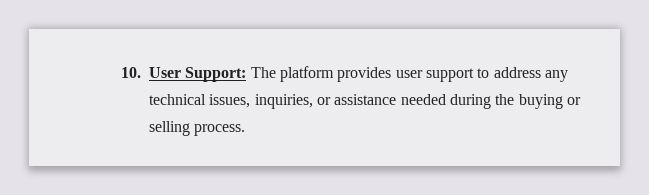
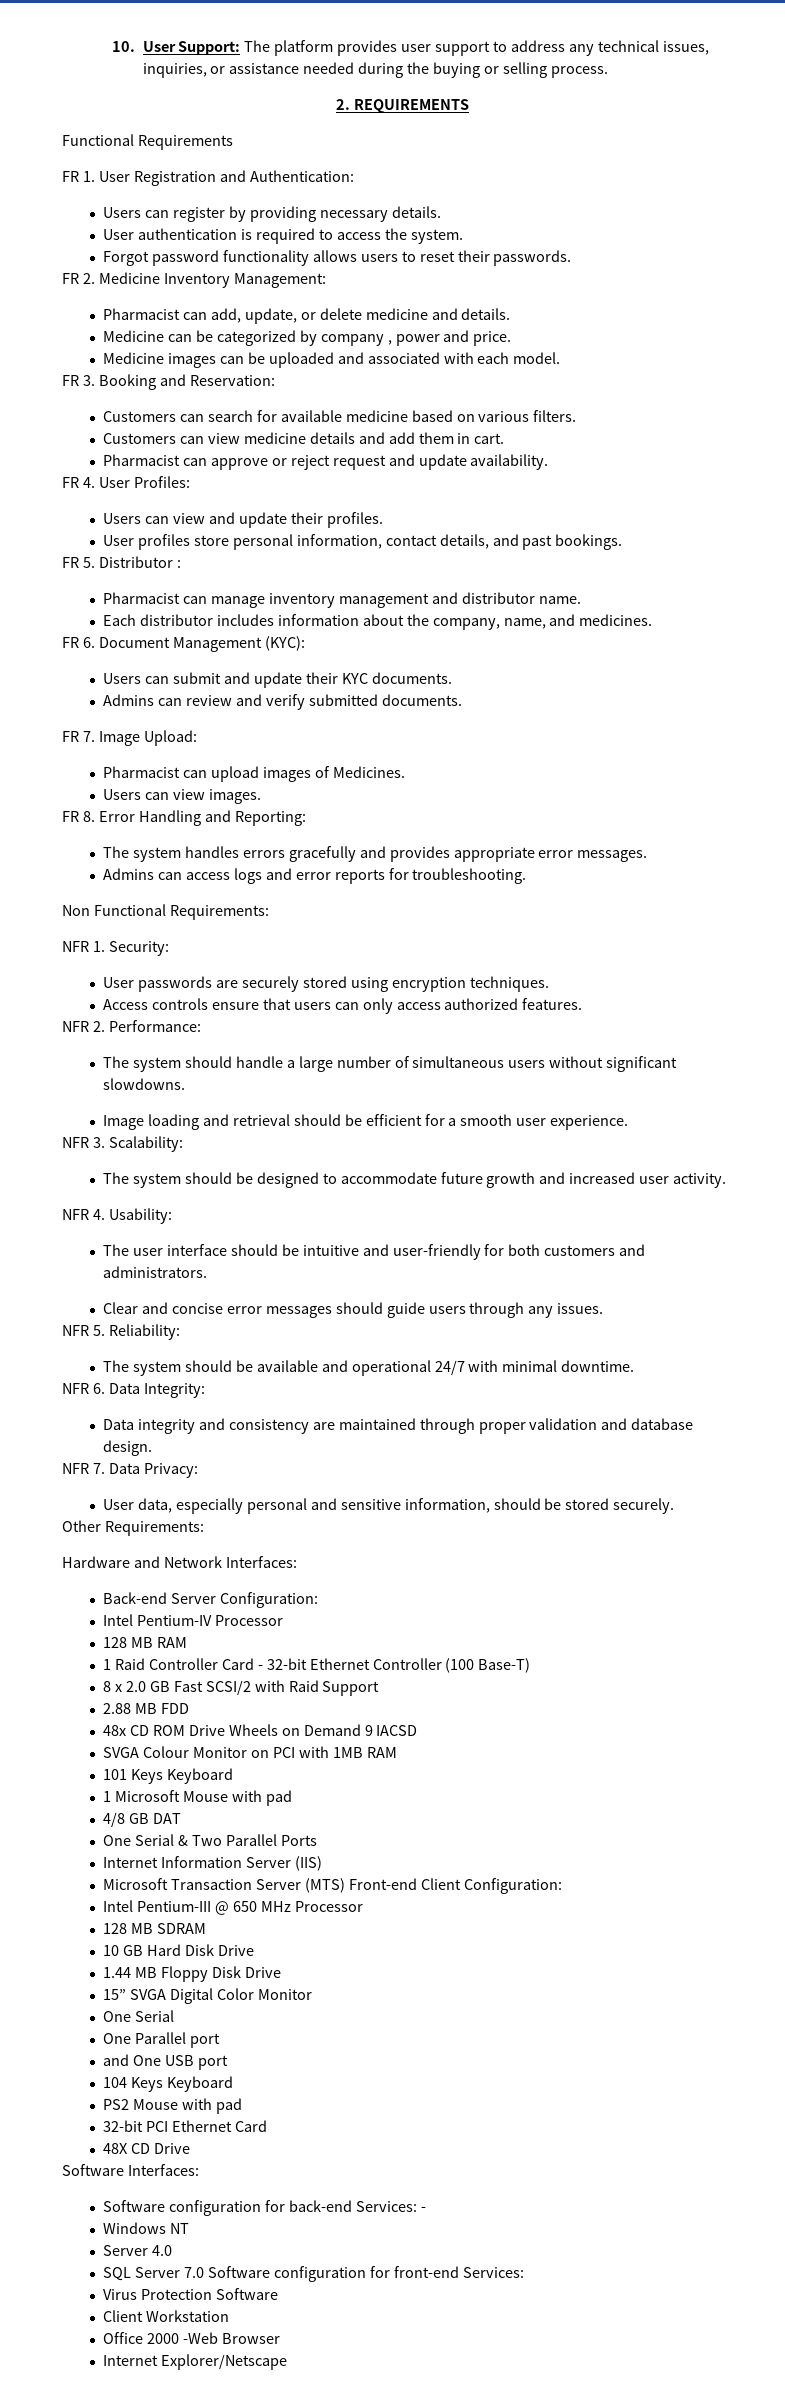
+ 2. REQUIREMENTS
+ Functional Requirements
+ FR 1. User Registration and Authentication:
+ Users can register by providing necessary details.
+ User authentication is required to access the system.
+ Forgot password functionality allows users to reset their passwords.
+ FR 2. Medicine Inventory Management:
+ Pharmacist can add, update, or delete medicine and details.
+ Medicine can be categorized by company , power and price.
+ Medicine images can be uploaded and associated with each model.
+ FR 3. Booking and Reservation:
+ Customers can search for available medicine based on various filters.
+ Customers can view medicine details and add them in cart.
+ Pharmacist can approve or reject request and update availability.
+ FR 4. User Profiles:
+ Users can view and update their profiles.
+ User profiles store personal information, contact details, and past bookings.
+ FR 5. Distributor :
+ Pharmacist can manage inventory management and distributor name.
+ Each distributor includes information about the company, name, and medicines.
+ FR 6. Document Management (KYC):
+ Users can submit and update their KYC documents.
+ Admins can review and verify submitted documents.
+ FR 7. Image Upload:
+ Pharmacist can upload images of Medicines.
+ Users can view images.
+ FR 8. Error Handling and Reporting:
+ The system handles errors gracefully and provides appropriate error messages.
+ Admins can access logs and error reports for troubleshooting.
+ Non Functional Requirements:
+ NFR 1. Security:
+ User passwords are securely stored using encryption techniques.
+ Access controls ensure that users can only access authorized features.
+ NFR 2. Performance:
+ The system should handle a large number of simultaneous users without significant slowdowns.
+ Image loading and retrieval should be efficient for a smooth user experience.
+ NFR 3. Scalability:
+ The system should be designed to accommodate future growth and increased user activity.
+ NFR 4. Usability:
+ The user interface should be intuitive and user-friendly for both customers and administrators.
+ Clear and concise error messages should guide users through any issues.
+ NFR 5. Reliability:
+ The system should be available and operational 24/7 with minimal downtime.
+ NFR 6. Data Integrity:
+ Data integrity and consistency are maintained through proper validation and database design.
+ NFR 7. Data Privacy:
+ User data, especially personal and sensitive information, should be stored securely.
+ Other Requirements:
+ Hardware and Network Interfaces:
+ Back-end Server Configuration:
+ Intel Pentium-IV Processor
+ 128 MB RAM
+ 1 Raid Controller Card - 32-bit Ethernet Controller (100 Base-T)
+ 8 x 2.0 GB Fast SCSI/2 with Raid Support
+ 2.88 MB FDD
+ 48x CD ROM Drive Wheels on Demand 9 IACSD
+ SVGA Colour Monitor on PCI with 1MB RAM
+ 101 Keys Keyboard
+ 1 Microsoft Mouse with pad
+ 4/8 GB DAT
+ One Serial & Two Parallel Ports
+ Internet Information Server (IIS)
+ Microsoft Transaction Server (MTS) Front-end Client Configuration:
+ Intel Pentium-III @ 650 MHz Processor
+ 128 MB SDRAM
+ 10 GB Hard Disk Drive
+ 1.44 MB Floppy Disk Drive
+ 15” SVGA Digital Color Monitor
+ One Serial
+ One Parallel port
+ and One USB port
+ 104 Keys Keyboard
+ PS2 Mouse with pad
+ 32-bit PCI Ethernet Card
+ 48X CD Drive
+ Software Interfaces:
+ Software configuration for back-end Services: -
+ Windows NT
+ Server 4.0
+ SQL Server 7.0 Software configuration for front-end Services:
+ Virus Protection Software
+ Client Workstation
+ Office 2000 -Web Browser
+ Internet Explorer/Netscape

